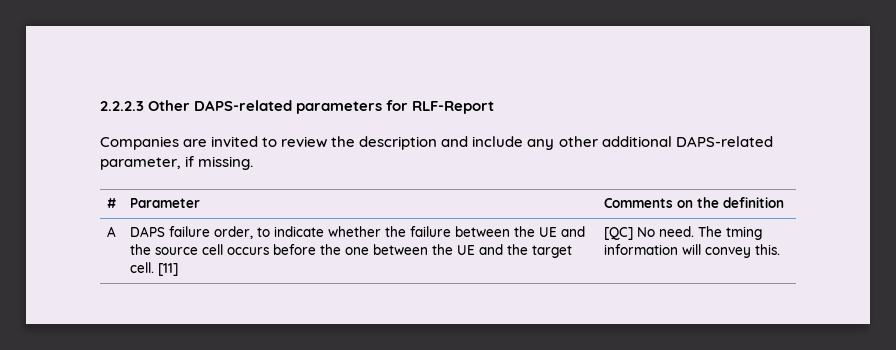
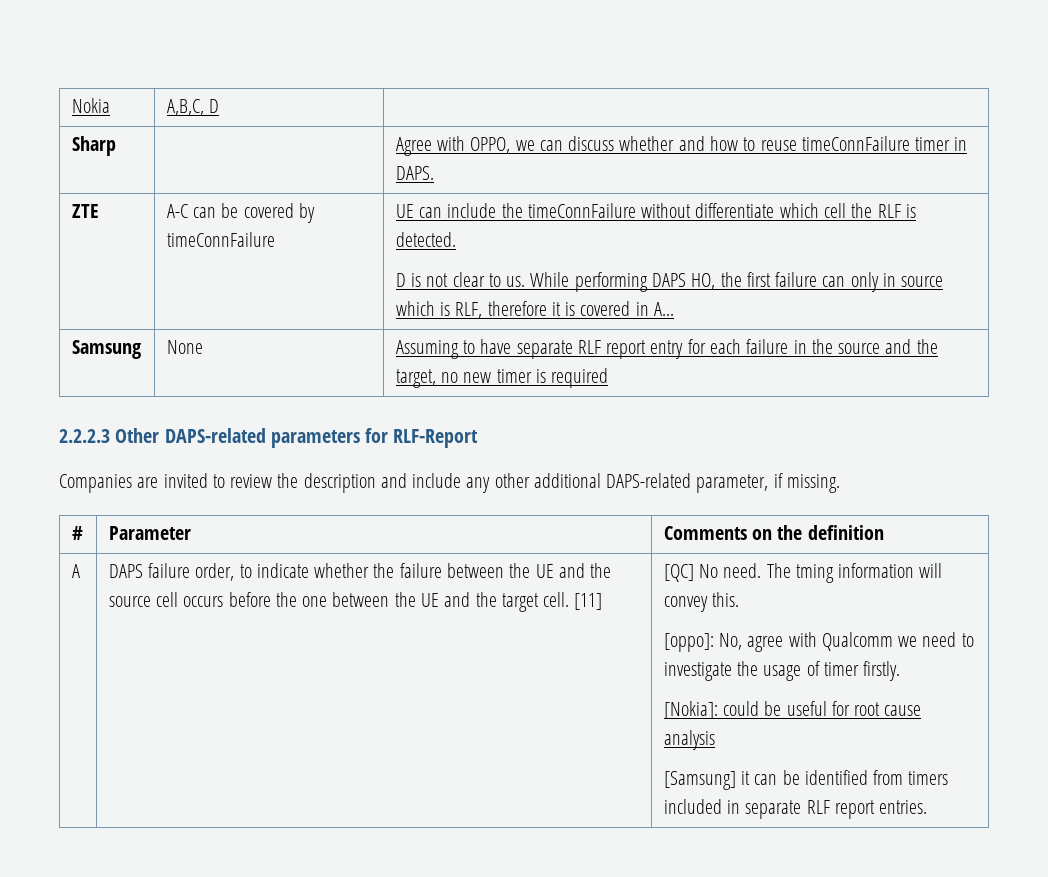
+ Nokia | A,B,C, D |
+ Sharp | | Agree with OPPO, we can discuss whether and how to reuse timeConnFailure timer in DAPS.
+ ZTE | A-C can be covered by timeConnFailure | UE can include the timeConnFailure without differentiate which cell the RLF is detected.
+ D is not clear to us. While performing DAPS HO, the first failure can only in source which is RLF, therefore it is covered in A...
+ Samsung | None | Assuming to have separate RLF report entry for each failure in the source and the target, no new timer is required
+ [oppo]: No, agree with Qualcomm we need to investigate the usage of timer firstly.
+ [Nokia]: could be useful for root cause analysis
+ [Samsung] it can be identified from timers included in separate RLF report entries.

